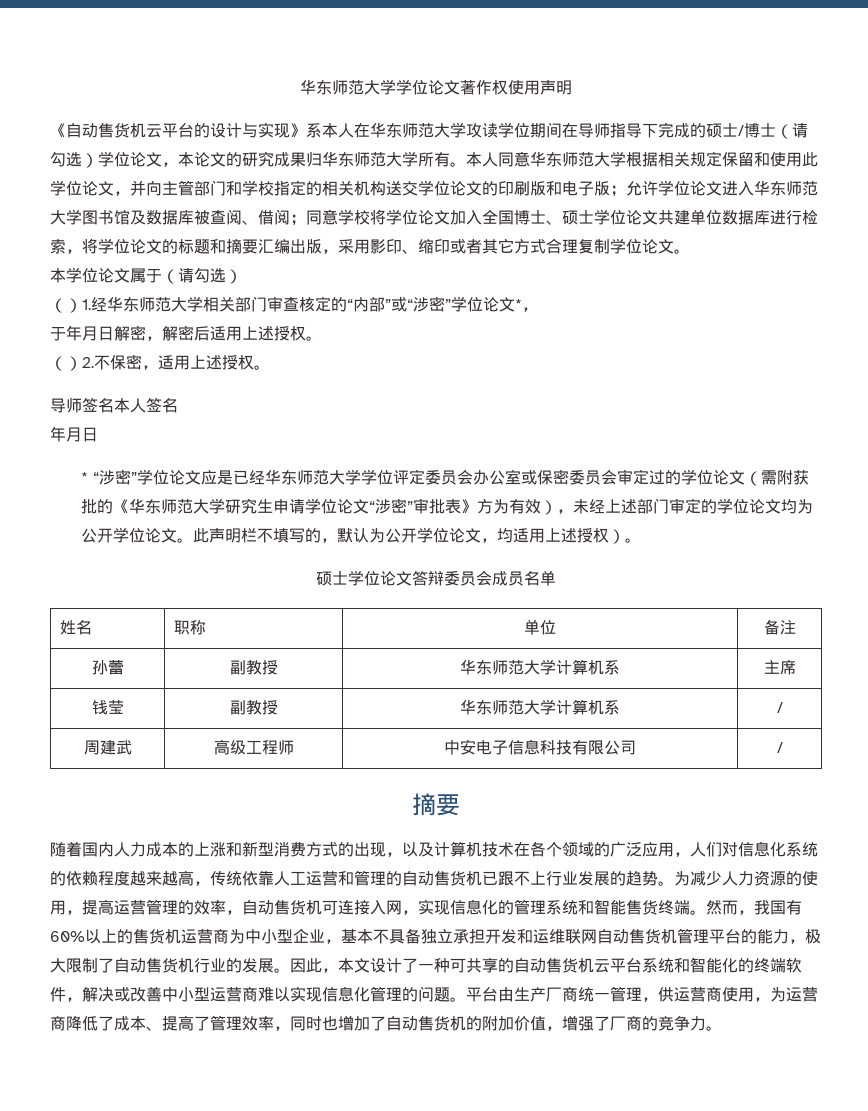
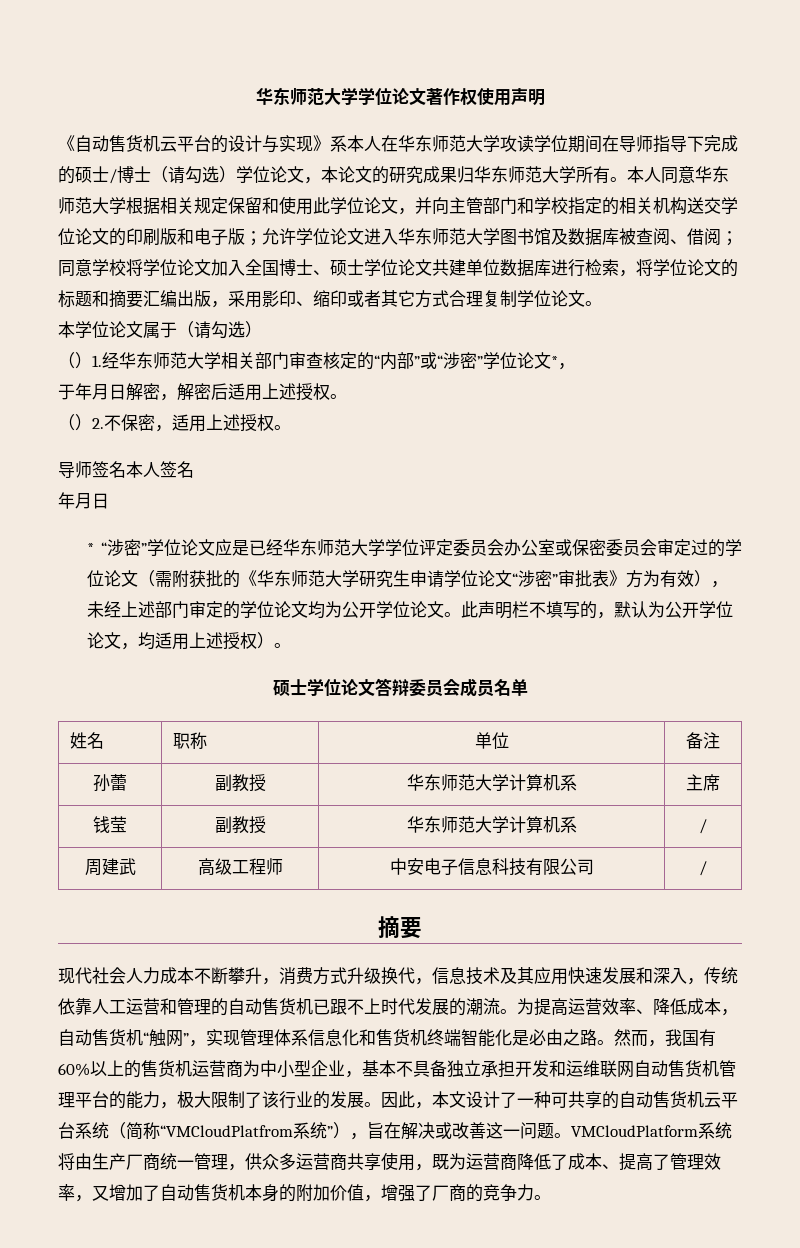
- 随着国内人力成本的上涨和新型消费方式的出现，以及计算机技术在各个领域的广泛应用，人们对信息化系统的依赖程度越来越高，传统依靠人工运营和管理的自动售货机已跟不上行业发展的趋势。为减少人力资源的使用，提高运营管理的效率，自动售货机可连接入网，实现信息化的管理系统和智能售货终端。
+ 现代社会人力成本不断攀升，消费方式升级换代，信息技术及其应用快速发展和深入，传统依靠人工运营和管理的自动售货机已跟不上时代发展的潮流。为提高运营效率、降低成本，自动售货机“触网”，实现管理体系信息化和售货机终端智能化是必由之路。
- 然而，我国有60%以上的售货机运营商为中小型企业，基本不具备独立承担开发和运维联网自动售货机管理平台的能力，极大限制了自动售货机行业的发展。
+ 然而，我国有60%以上的售货机运营商为中小型企业，基本不具备独立承担开发和运维联网自动售货机管理平台的能力，极大限制了该行业的发展。
- 因此，本文设计了一种可共享的自动售货机云平台系统和智能化的终端软件，解决或改善中小型运营商难以实现信息化管理的问题。平台由生产厂商统一管理，供运营商使用，为运营商降低了成本、提高了管理效率，同时也增加了自动售货机的附加价值，增强了厂商的竞争力。
+ 因此，本文设计了一种可共享的自动售货机云平台系统（简称“VMCloudPlatfrom系统”），旨在解决或改善这一问题。VMCloudPlatform系统将由生产厂商统一管理，供众多运营商共享使用，既为运营商降低了成本、提高了管理效率，又增加了自动售货机本身的附加价值，增强了厂商的竞争力。

